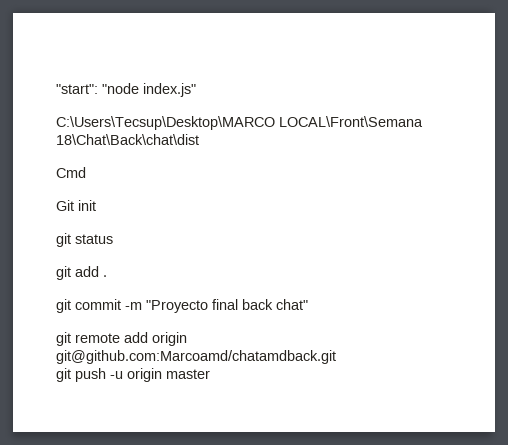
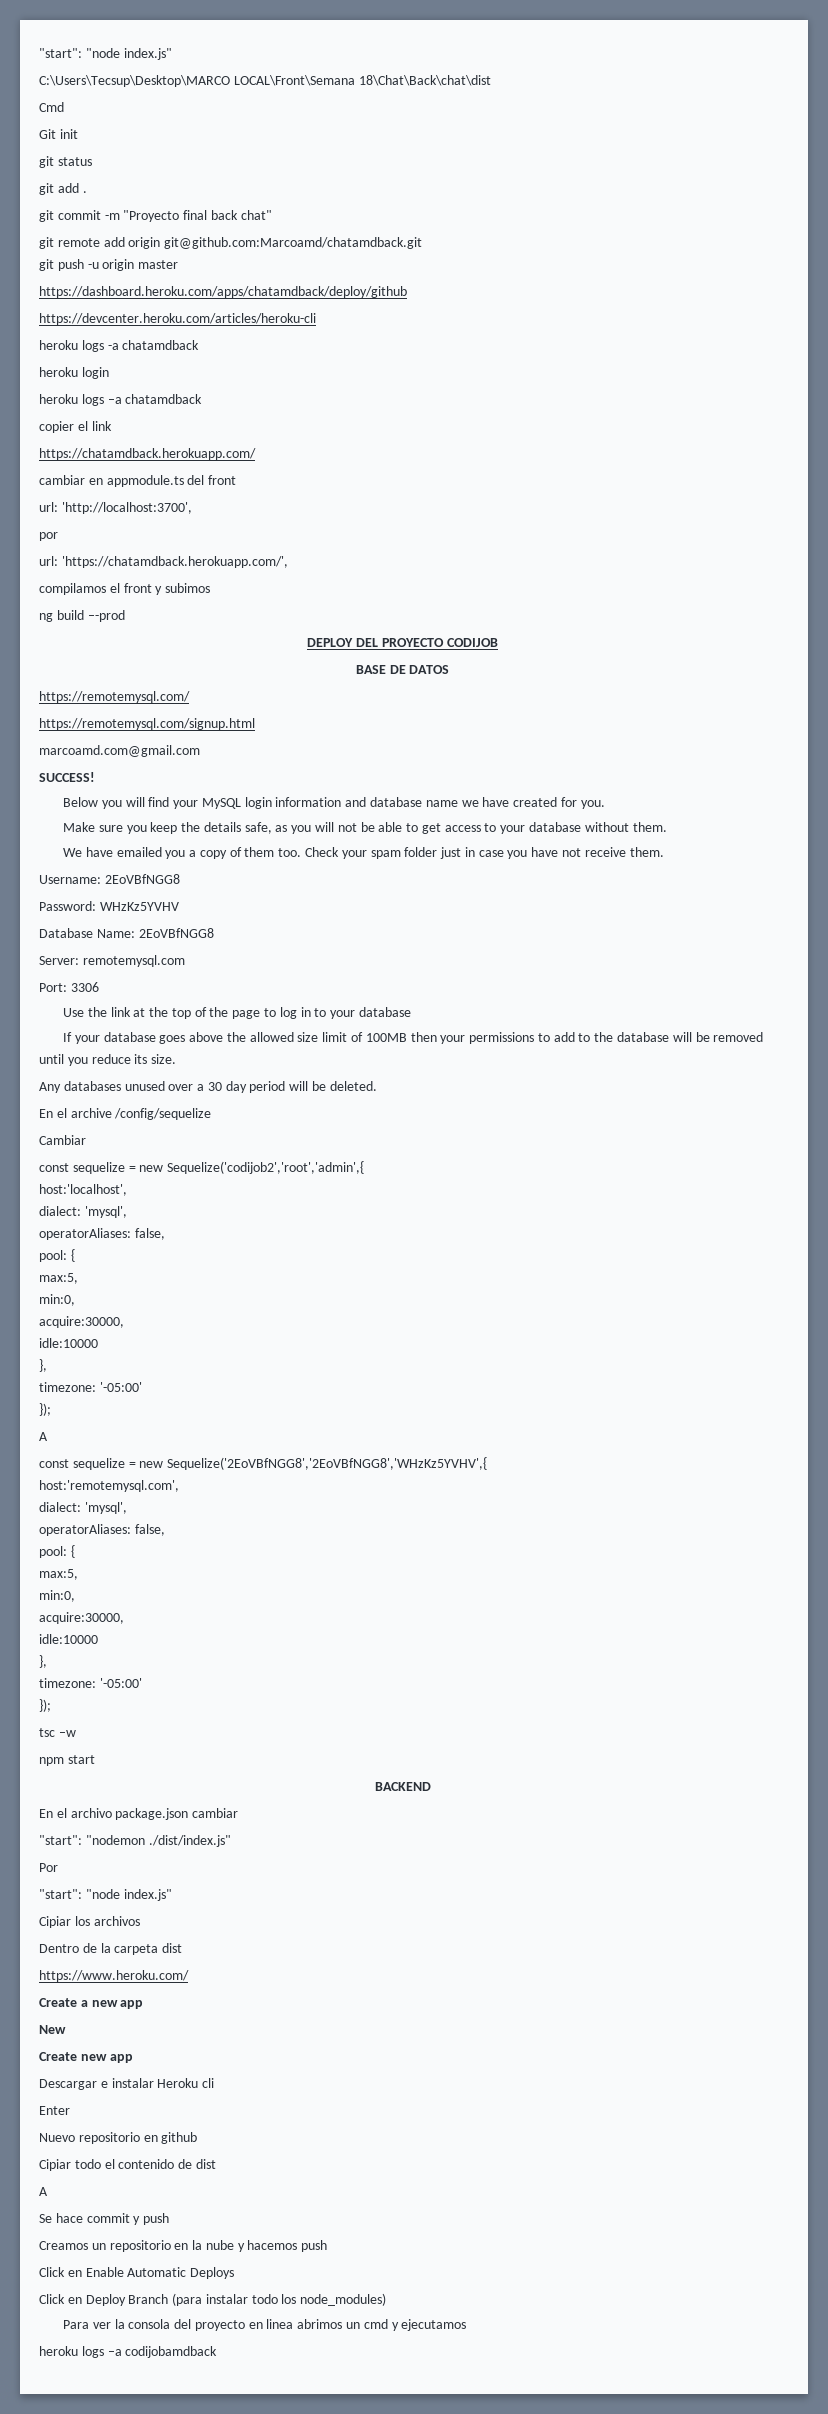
+ https://dashboard.heroku.com/apps/chatamdback/deploy/github
+ https://devcenter.heroku.com/articles/heroku-cli
+ heroku logs -a chatamdback
+ heroku login
+ heroku logs –a chatamdback
+ copier el link
+ https://chatamdback.herokuapp.com/
+ cambiar en appmodule.ts del front
+ url: 'http://localhost:3700',
+ por
+ url: 'https://chatamdback.herokuapp.com/',
+ compilamos el front y subimos
+ ng build –-prod
+ DEPLOY DEL PROYECTO CODIJOB
+ BASE DE DATOS
+ https://remotemysql.com/
+ https://remotemysql.com/signup.html
+ marcoamd.com@gmail.com
+ SUCCESS!
+ Below you will find your MySQL login information and database name we have created for you.
+ Make sure you keep the details safe, as you will not be able to get access to your database without them.
+ We have emailed you a copy of them too. Check your spam folder just in case you have not receive them.
+ Username: 2EoVBfNGG8
+ Password: WHzKz5YVHV
+ Database Name: 2EoVBfNGG8
+ Server: remotemysql.com
+ Port: 3306
+ Use the link at the top of the page to log in to your database
+ If your database goes above the allowed size limit of 100MB then your permissions to add to the database will be removed until you reduce its size.
+ Any databases unused over a 30 day period will be deleted.
+ En el archive /config/sequelize
+ Cambiar
+ const sequelize = new Sequelize('codijob2','root','admin',{
+ host:'localhost',
+ dialect: 'mysql',
+ operatorAliases: false,
+ pool: {
+ max:5,
+ min:0,
+ acquire:30000,
+ idle:10000
+ },
+ timezone: '-05:00'
+ });
+ A
+ const sequelize = new Sequelize('2EoVBfNGG8','2EoVBfNGG8','WHzKz5YVHV',{
+ host:'remotemysql.com',
+ dialect: 'mysql',
+ operatorAliases: false,
+ pool: {
+ max:5,
+ min:0,
+ acquire:30000,
+ idle:10000
+ },
+ timezone: '-05:00'
+ });
+ tsc –w
+ npm start
+ BACKEND
+ En el archivo package.json cambiar
+ "start": "nodemon ./dist/index.js"
+ Por
+ "start": "node index.js"
+ Cipiar los archivos
+ Dentro de la carpeta dist
+ https://www.heroku.com/
+ Create a new app
+ New
+ Create new app
+ Descargar e instalar Heroku cli
+ Enter
+ Nuevo repositorio en github
+ Cipiar todo el contenido de dist
+ A
+ Se hace commit y push
+ Creamos un repositorio en la nube y hacemos push
+ Click en Enable Automatic Deploys
+ Click en Deploy Branch (para instalar todo los node_modules)
+ Para ver la consola del proyecto en linea abrimos un cmd y ejecutamos
+ heroku logs –a codijobamdback

